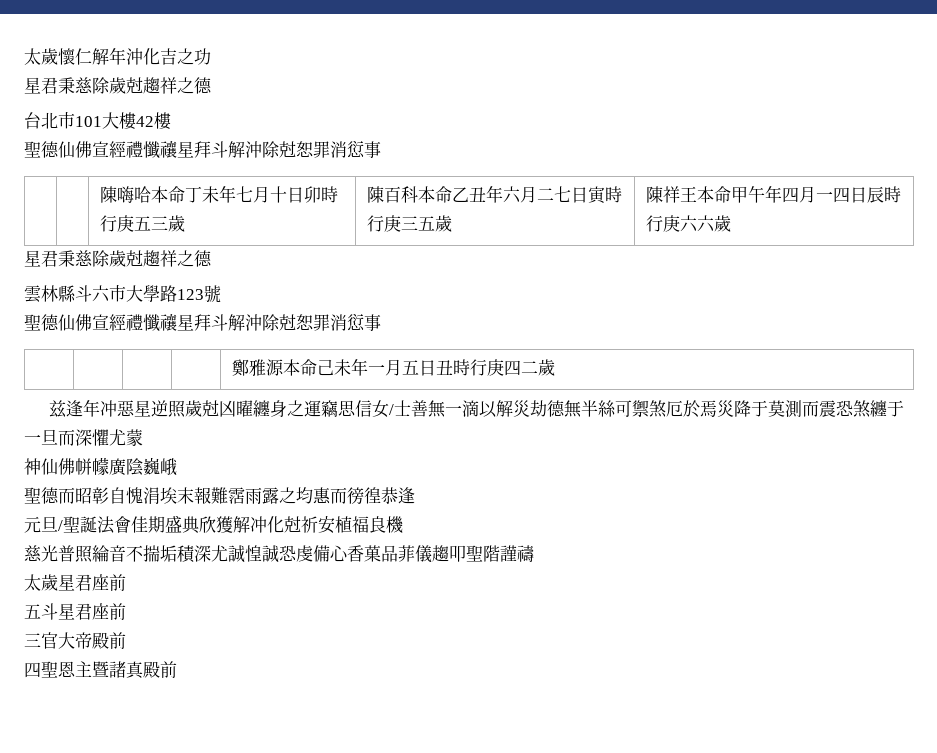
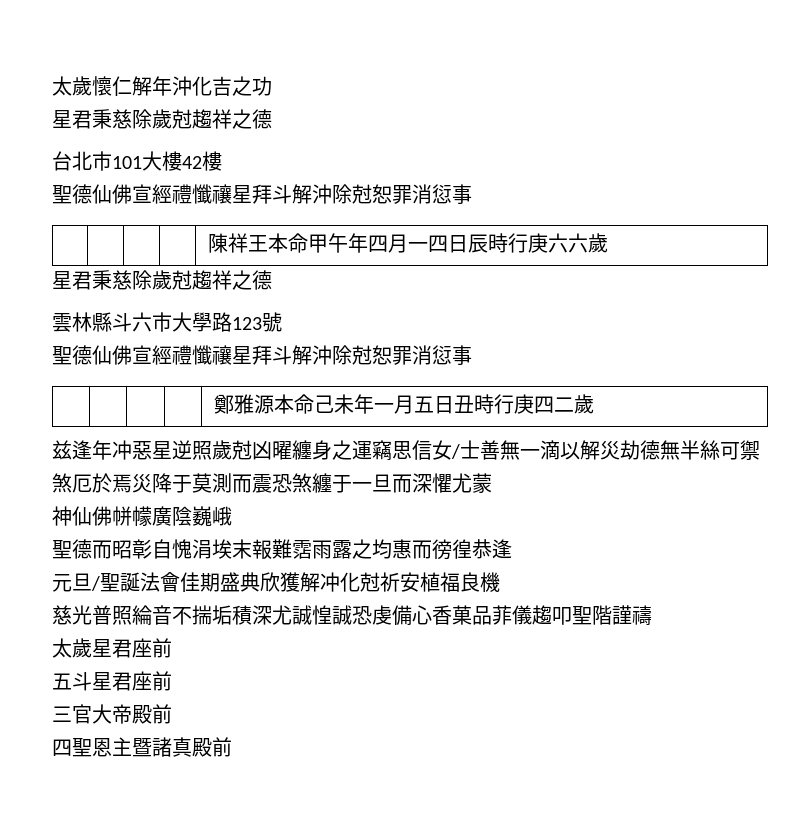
- | | 陳嗨哈本命丁未年七月十日卯時行庚五三歲 | 陳百科本命乙丑年六月二七日寅時行庚三五歲 | 陳祥王本命甲午年四月一四日辰時行庚六六歲
+ | | | | 陳祥王本命甲午年四月一四日辰時行庚六六歲

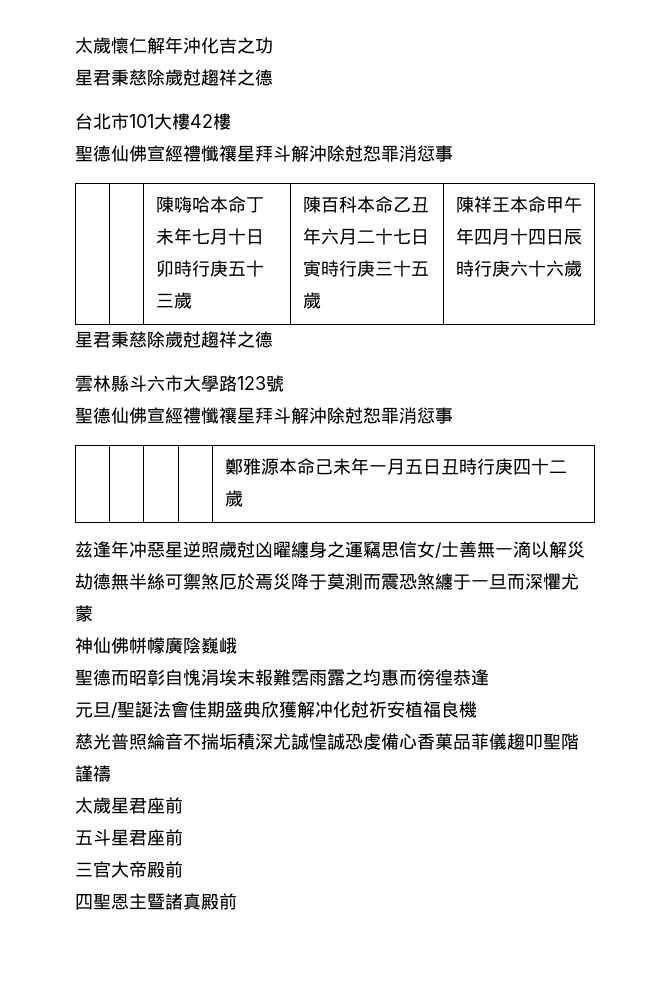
- | | | | 陳祥王本命甲午年四月一四日辰時行庚六六歲
+ | | 陳嗨哈本命丁未年七月十日卯時行庚五十三歲 | 陳百科本命乙丑年六月二十七日寅時行庚三十五歲 | 陳祥王本命甲午年四月十四日辰時行庚六十六歲
- | | | | 鄭雅源本命己未年一月五日丑時行庚四二歲
+ | | | | 鄭雅源本命己未年一月五日丑時行庚四十二歲

